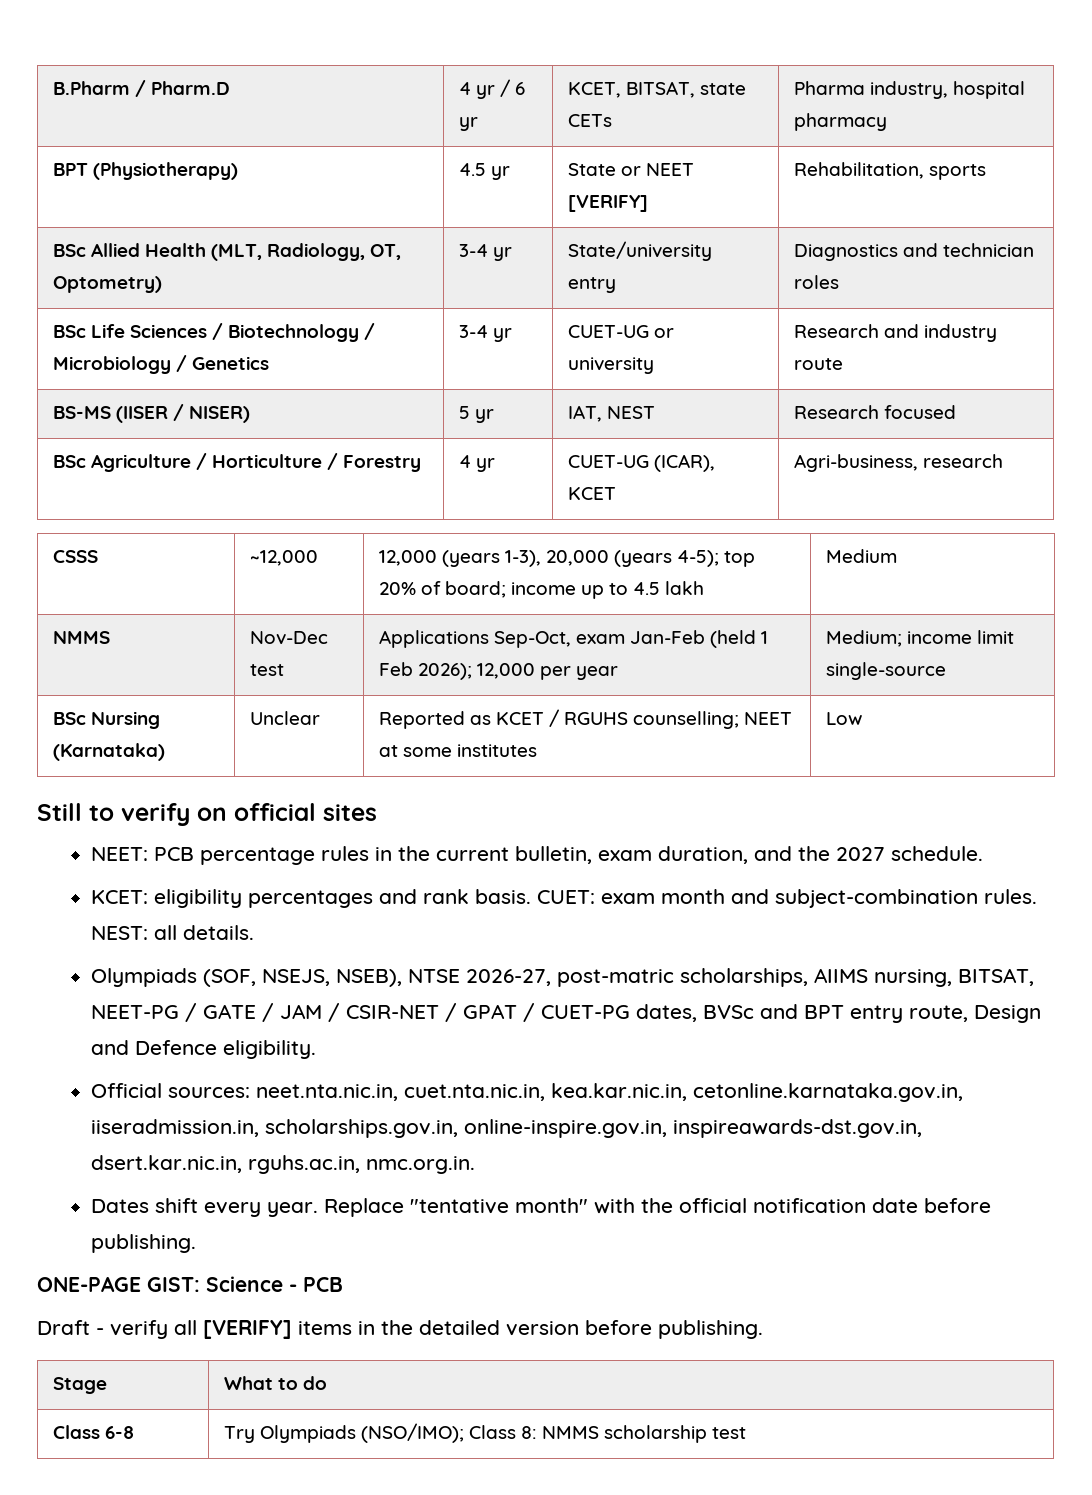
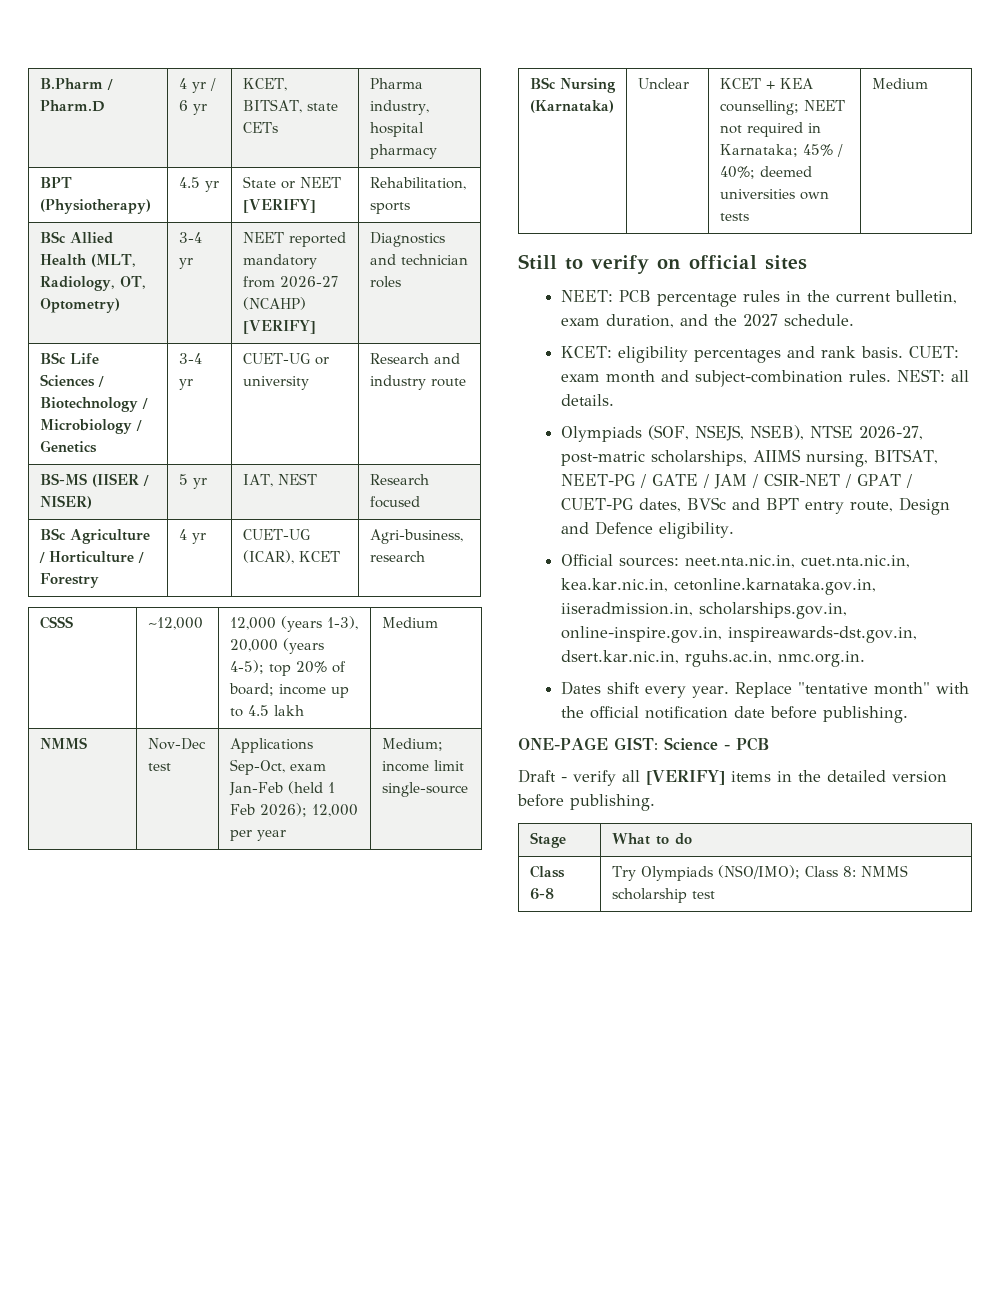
- BSc Allied Health (MLT, Radiology, OT, Optometry) | 3-4 yr | State/university entry | Diagnostics and technician roles
+ BSc Allied Health (MLT, Radiology, OT, Optometry) | 3-4 yr | NEET reported mandatory from 2026-27 (NCAHP) [VERIFY] | Diagnostics and technician roles
- BSc Nursing (Karnataka) | Unclear | Reported as KCET / RGUHS counselling; NEET at some institutes | Low
+ BSc Nursing (Karnataka) | Unclear | KCET + KEA counselling; NEET not required in Karnataka; 45% / 40%; deemed universities own tests | Medium

